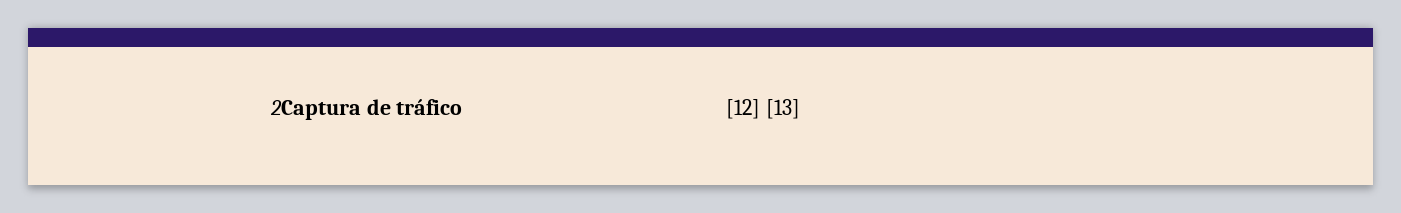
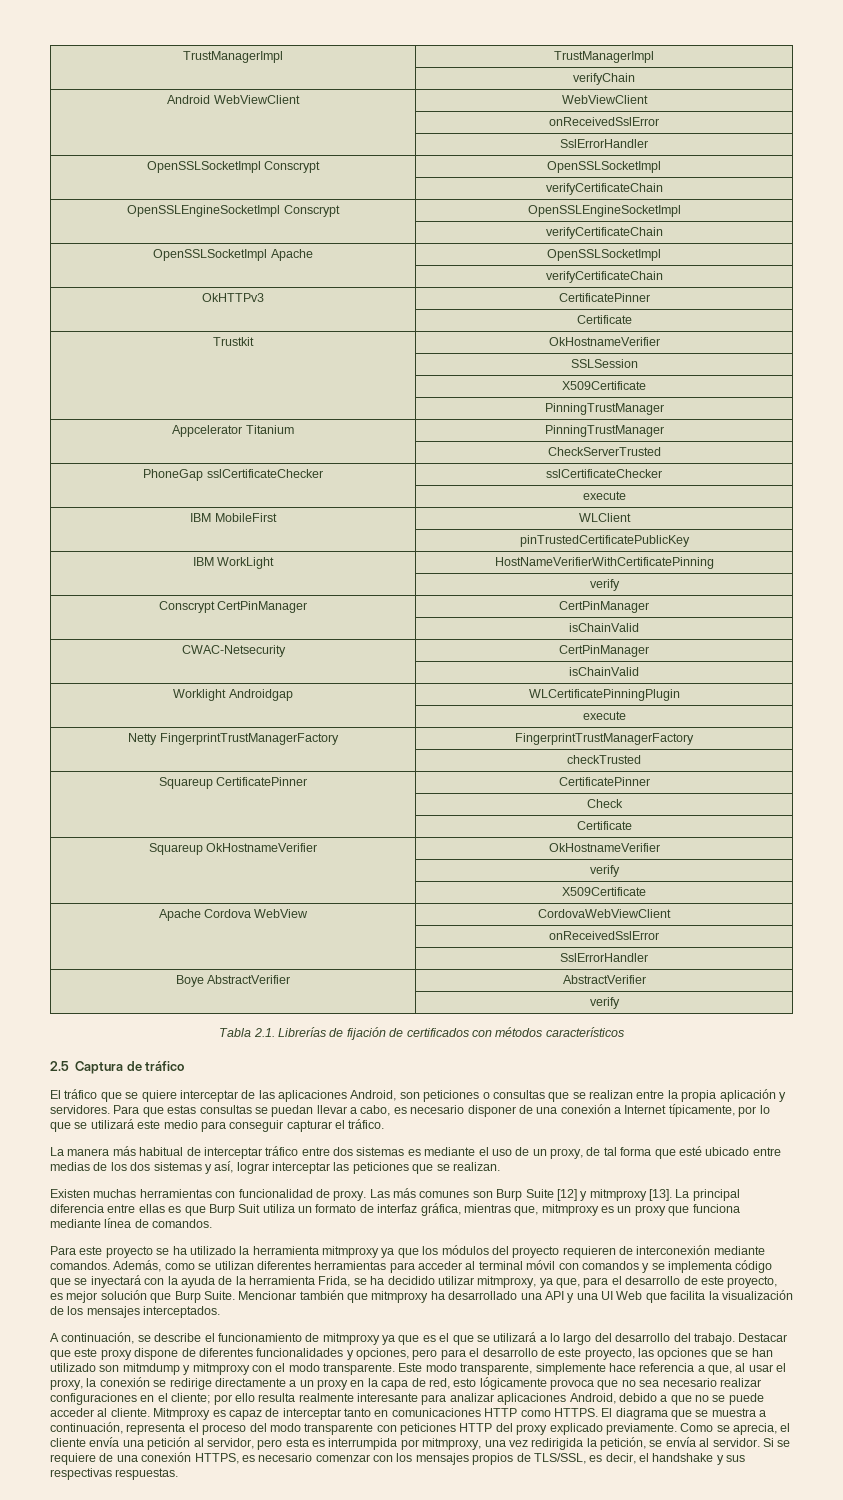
- 2Captura de tráfico
- [12] [13]
+ TrustManagerImpl | TrustManagerImpl
+ | verifyChain
+ Android WebViewClient | WebViewClient
+ | onReceivedSslError
+ | SslErrorHandler
+ OpenSSLSocketImpl Conscrypt | OpenSSLSocketImpl
+ | verifyCertificateChain
+ OpenSSLEngineSocketImpl Conscrypt | OpenSSLEngineSocketImpl
+ | verifyCertificateChain
+ OpenSSLSocketImpl Apache | OpenSSLSocketImpl
+ | verifyCertificateChain
+ OkHTTPv3 | CertificatePinner
+ | Certificate
+ Trustkit | OkHostnameVerifier
+ | SSLSession
+ | X509Certificate
+ | PinningTrustManager
+ Appcelerator Titanium | PinningTrustManager
+ | CheckServerTrusted
+ PhoneGap sslCertificateChecker | sslCertificateChecker
+ | execute
+ IBM MobileFirst | WLClient
+ | pinTrustedCertificatePublicKey
+ IBM WorkLight | HostNameVerifierWithCertificatePinning
+ | verify
+ Conscrypt CertPinManager | CertPinManager
+ | isChainValid
+ CWAC-Netsecurity | CertPinManager
+ | isChainValid
+ Worklight Androidgap | WLCertificatePinningPlugin
+ | execute
+ Netty FingerprintTrustManagerFactory | FingerprintTrustManagerFactory
+ | checkTrusted
+ Squareup CertificatePinner | CertificatePinner
+ | Check
+ | Certificate
+ Squareup OkHostnameVerifier | OkHostnameVerifier
+ | verify
+ | X509Certificate
+ Apache Cordova WebView | CordovaWebViewClient
+ | onReceivedSslError
+ | SslErrorHandler
+ Boye AbstractVerifier | AbstractVerifier
+ | verify
+ Tabla 2.1. Librerías de fijación de certificados con métodos característicos
+ 2.5 Captura de tráfico
+ El tráfico que se quiere interceptar de las aplicaciones Android, son peticiones o consultas que se realizan entre la propia aplicación y servidores. Para que estas consultas se puedan llevar a cabo, es necesario disponer de una conexión a Internet típicamente, por lo que se utilizará este medio para conseguir capturar el tráfico.
+ La manera más habitual de interceptar tráfico entre dos sistemas es mediante el uso de un proxy, de tal forma que esté ubicado entre medias de los dos sistemas y así, lograr interceptar las peticiones que se realizan.
+ Existen muchas herramientas con funcionalidad de proxy. Las más comunes son Burp Suite [12] y mitmproxy [13]. La principal diferencia entre ellas es que Burp Suit utiliza un formato de interfaz gráfica, mientras que, mitmproxy es un proxy que funciona mediante línea de comandos.
+ Para este proyecto se ha utilizado la herramienta mitmproxy ya que los módulos del proyecto requieren de interconexión mediante comandos. Además, como se utilizan diferentes herramientas para acceder al terminal móvil con comandos y se implementa código que se inyectará con la ayuda de la herramienta Frida, se ha decidido utilizar mitmproxy, ya que, para el desarrollo de este proyecto, es mejor solución que Burp Suite. Mencionar también que mitmproxy ha desarrollado una API y una UI Web que facilita la visualización de los mensajes interceptados.
+ A continuación, se describe el funcionamiento de mitmproxy ya que es el que se utilizará a lo largo del desarrollo del trabajo. Destacar que este proxy dispone de diferentes funcionalidades y opciones, pero para el desarrollo de este proyecto, las opciones que se han utilizado son mitmdump y mitmproxy con el modo transparente. Este modo transparente, simplemente hace referencia a que, al usar el proxy, la conexión se redirige directamente a un proxy en la capa de red, esto lógicamente provoca que no sea necesario realizar configuraciones en el cliente; por ello resulta realmente interesante para analizar aplicaciones Android, debido a que no se puede acceder al cliente. Mitmproxy es capaz de interceptar tanto en comunicaciones HTTP como HTTPS. El diagrama que se muestra a continuación, representa el proceso del modo transparente con peticiones HTTP del proxy explicado previamente. Como se aprecia, el cliente envía una petición al servidor, pero esta es interrumpida por mitmproxy, una vez redirigida la petición, se envía al servidor. Si se requiere de una conexión HTTPS, es necesario comenzar con los mensajes propios de TLS/SSL, es decir, el handshake y sus respectivas respuestas.

